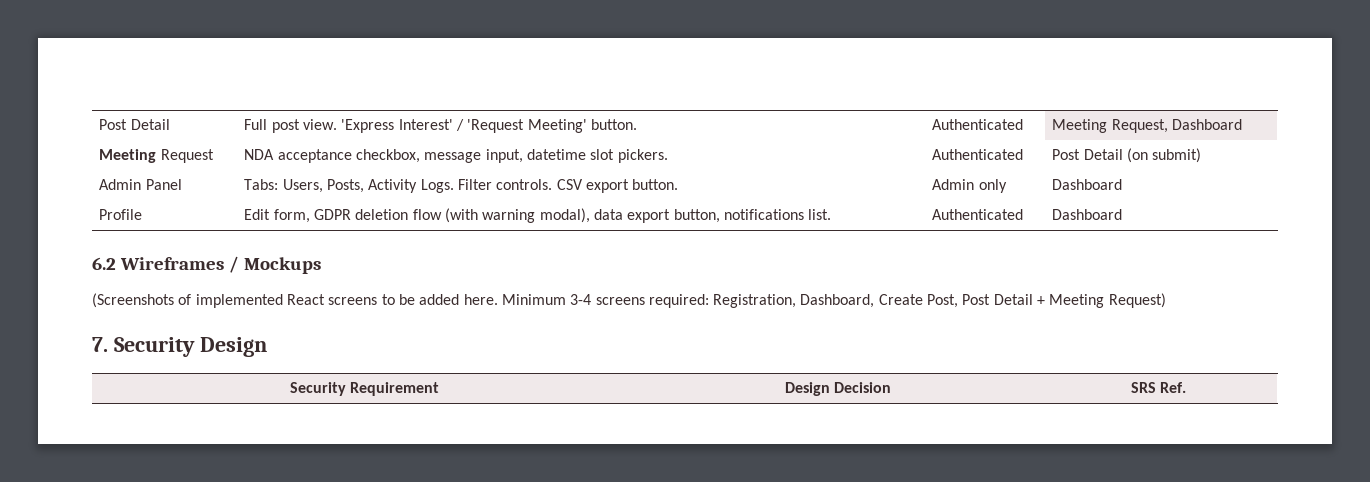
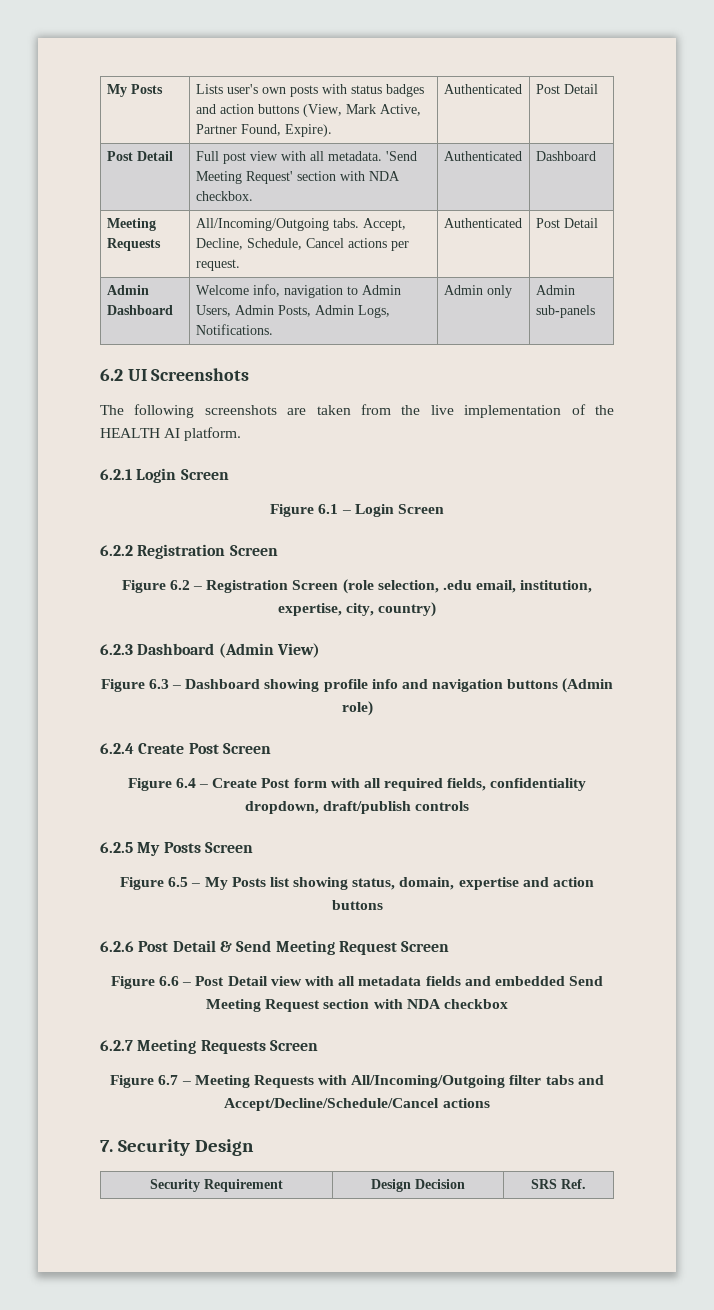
- Post Detail | Full post view. 'Express Interest' / 'Request Meeting' button. | Authenticated | Meeting Request, Dashboard
+ My Posts | Lists user's own posts with status badges and action buttons (View, Mark Active, Partner Found, Expire). | Authenticated | Post Detail
+ Post Detail | Full post view with all metadata. 'Send Meeting Request' section with NDA checkbox. | Authenticated | Dashboard
- Meeting Request | NDA acceptance checkbox, message input, datetime slot pickers. | Authenticated | Post Detail (on submit)
- Admin Panel | Tabs: Users, Posts, Activity Logs. Filter controls. CSV export button. | Admin only | Dashboard
- Profile | Edit form, GDPR deletion flow (with warning modal), data export button, notifications list. | Authenticated | Dashboard
- 6.2 Wireframes / Mockups
- (Screenshots of implemented React screens to be added here. Minimum 3-4 screens required: Registration, Dashboard, Create Post, Post Detail + Meeting Request)
+ Meeting Requests | All/Incoming/Outgoing tabs. Accept, Decline, Schedule, Cancel actions per request. | Authenticated | Post Detail
+ Admin Dashboard | Welcome info, navigation to Admin Users, Admin Posts, Admin Logs, Notifications. | Admin only | Admin sub-panels
+ 6.2 UI Screenshots
+ The following screenshots are taken from the live implementation of the HEALTH AI platform.
+ 6.2.1 Login Screen
+ Figure 6.1 – Login Screen
+ 6.2.2 Registration Screen
+ Figure 6.2 – Registration Screen (role selection, .edu email, institution, expertise, city, country)
+ 6.2.3 Dashboard (Admin View)
+ Figure 6.3 – Dashboard showing profile info and navigation buttons (Admin role)
+ 6.2.4 Create Post Screen
+ Figure 6.4 – Create Post form with all required fields, confidentiality dropdown, draft/publish controls
+ 6.2.5 My Posts Screen
+ Figure 6.5 – My Posts list showing status, domain, expertise and action buttons
+ 6.2.6 Post Detail & Send Meeting Request Screen
+ Figure 6.6 – Post Detail view with all metadata fields and embedded Send Meeting Request section with NDA checkbox
+ 6.2.7 Meeting Requests Screen
+ Figure 6.7 – Meeting Requests with All/Incoming/Outgoing filter tabs and Accept/Decline/Schedule/Cancel actions

